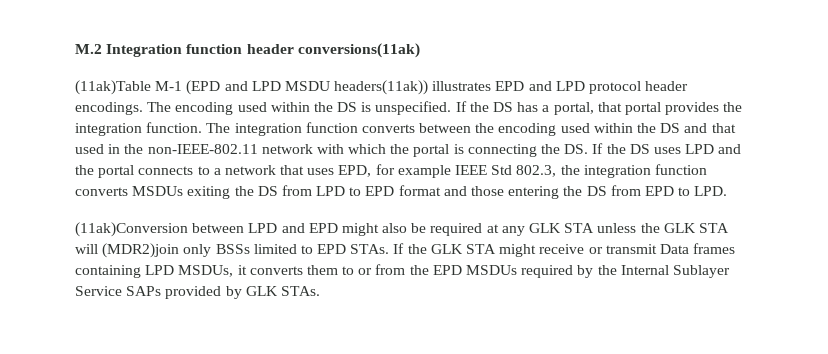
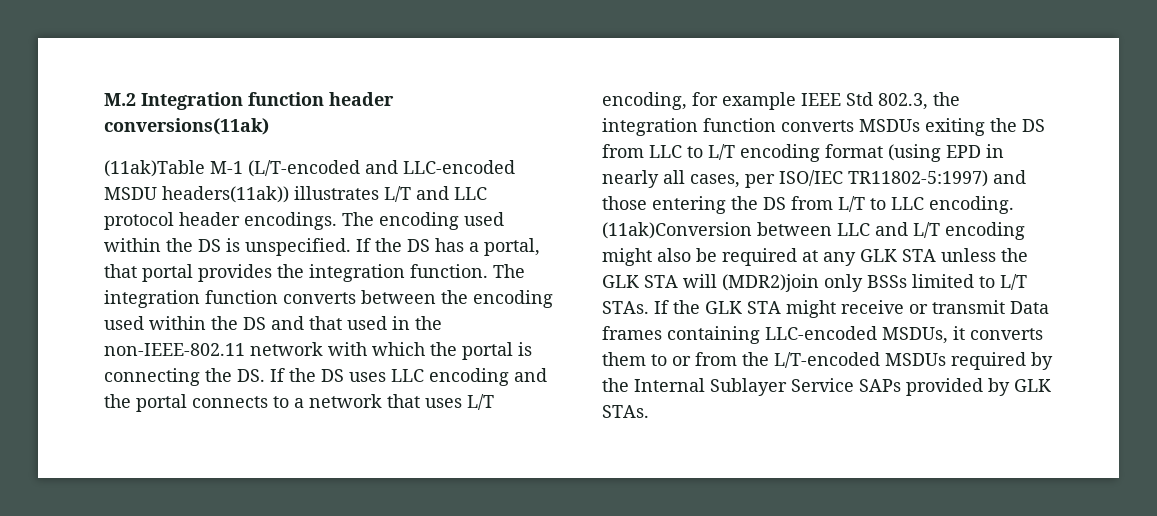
- (11ak)Table M-1 (EPD and LPD MSDU headers(11ak)) illustrates EPD and LPD protocol header encodings.
+ (11ak)Table M-1 (L/T-encoded and LLC-encoded MSDU headers(11ak)) illustrates L/T and LLC protocol header encodings.
- The integration function converts between the encoding used within the DS and that used in the non-IEEE-802.11 network with which the portal is connecting the DS. If the DS uses LPD and the portal connects to a network that uses EPD, for example IEEE Std 802.3, the integration function converts MSDUs exiting the DS from LPD to EPD format and those entering the DS from EPD to LPD.
- (11ak)Conversion between LPD and EPD might also be required at any GLK STA unless the GLK STA will (MDR2)join only BSSs limited to EPD STAs.
+ The integration function converts between the encoding used within the DS and that used in the non-IEEE-802.11 network with which the portal is connecting the DS. If the DS uses LLC encoding and the portal connects to a network that uses L/T encoding, for example IEEE Std 802.3, the integration function converts MSDUs exiting the DS from LLC to L/T encoding format (using EPD in nearly all cases, per ISO/IEC TR11802-5:1997) and those entering the DS from L/T to LLC encoding. (11ak)Conversion between LLC and L/T encoding might also be required at any GLK STA unless the GLK STA will (MDR2)join only BSSs limited to L/T STAs.
- If the GLK STA might receive or transmit Data frames containing LPD MSDUs, it converts them to or from the EPD MSDUs required by the Internal Sublayer Service SAPs provided by GLK STAs.
+ If the GLK STA might receive or transmit Data frames containing LLC-encoded MSDUs, it converts them to or from the L/T-encoded MSDUs required by the Internal Sublayer Service SAPs provided by GLK STAs.

